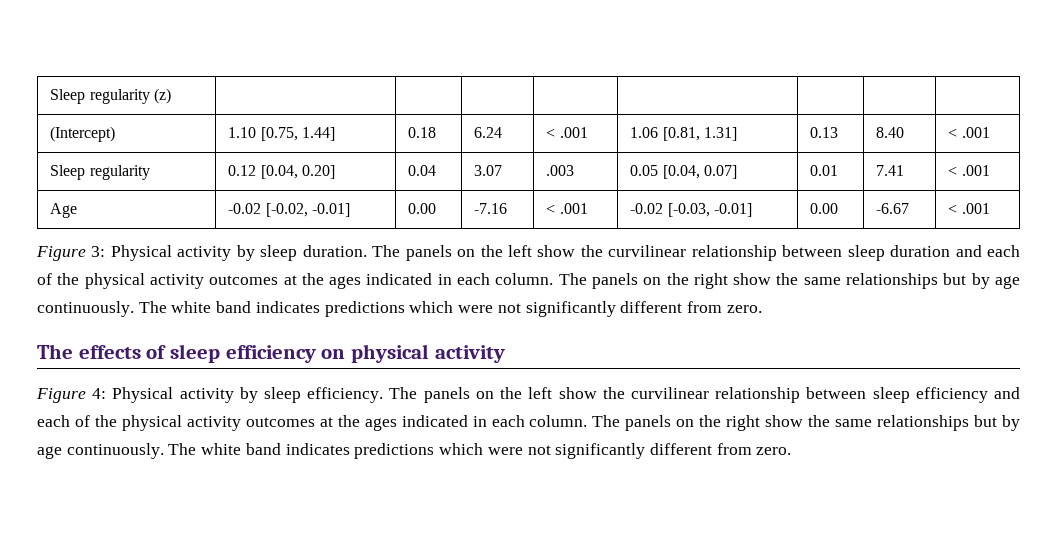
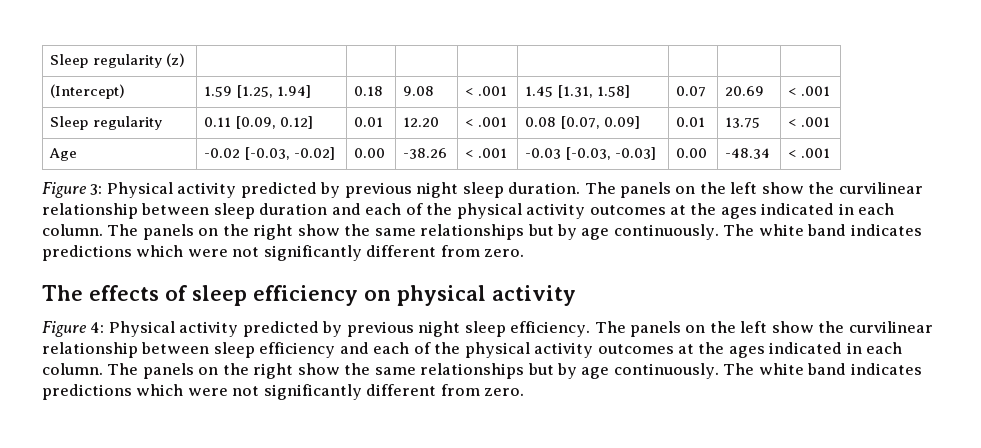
- (Intercept) | 1.10 [0.75, 1.44] | 0.18 | 6.24 | < .001 | 1.06 [0.81, 1.31] | 0.13 | 8.40 | < .001
+ (Intercept) | 1.59 [1.25, 1.94] | 0.18 | 9.08 | < .001 | 1.45 [1.31, 1.58] | 0.07 | 20.69 | < .001
- Sleep regularity | 0.12 [0.04, 0.20] | 0.04 | 3.07 | .003 | 0.05 [0.04, 0.07] | 0.01 | 7.41 | < .001
+ Sleep regularity | 0.11 [0.09, 0.12] | 0.01 | 12.20 | < .001 | 0.08 [0.07, 0.09] | 0.01 | 13.75 | < .001
- Age | -0.02 [-0.02, -0.01] | 0.00 | -7.16 | < .001 | -0.02 [-0.03, -0.01] | 0.00 | -6.67 | < .001
+ Age | -0.02 [-0.03, -0.02] | 0.00 | -38.26 | < .001 | -0.03 [-0.03, -0.03] | 0.00 | -48.34 | < .001
- Figure 3: Physical activity by sleep duration.
+ Figure 3: Physical activity predicted by previous night sleep duration.
- Figure 4: Physical activity by sleep efficiency.
+ Figure 4: Physical activity predicted by previous night sleep efficiency.

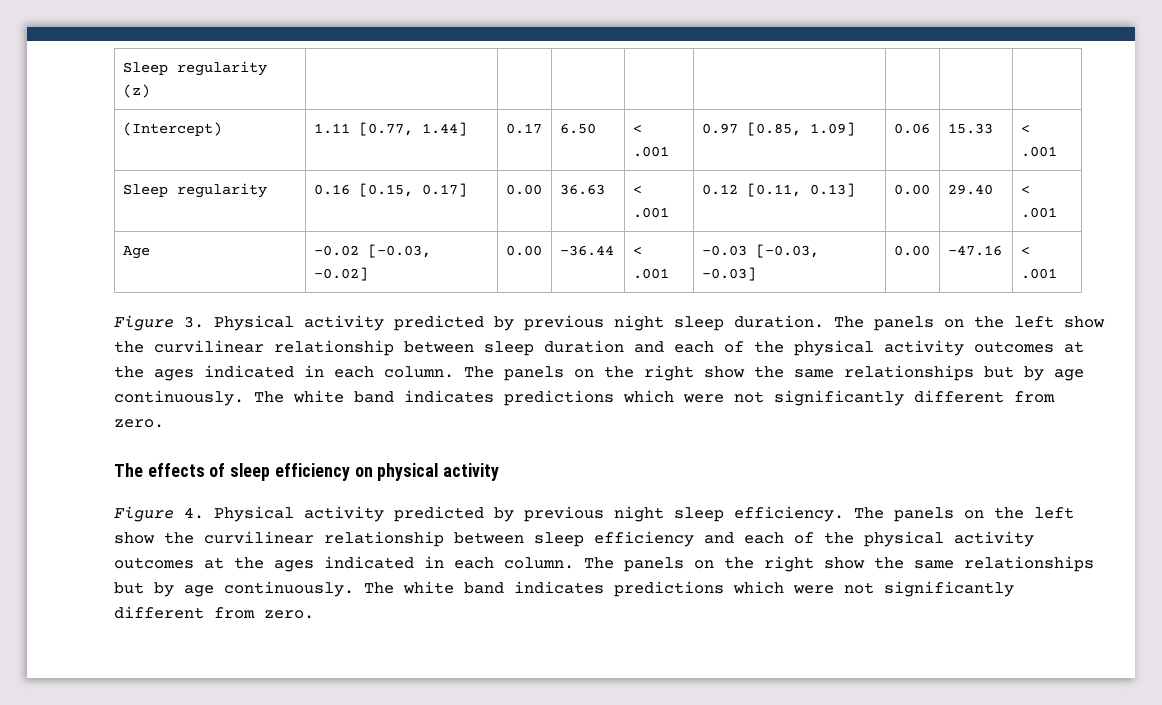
- (Intercept) | 1.59 [1.25, 1.94] | 0.18 | 9.08 | < .001 | 1.45 [1.31, 1.58] | 0.07 | 20.69 | < .001
- Sleep regularity | 0.11 [0.09, 0.12] | 0.01 | 12.20 | < .001 | 0.08 [0.07, 0.09] | 0.01 | 13.75 | < .001
+ (Intercept) | 1.11 [0.77, 1.44] | 0.17 | 6.50 | < .001 | 0.97 [0.85, 1.09] | 0.06 | 15.33 | < .001
+ Sleep regularity | 0.16 [0.15, 0.17] | 0.00 | 36.63 | < .001 | 0.12 [0.11, 0.13] | 0.00 | 29.40 | < .001
- Age | -0.02 [-0.03, -0.02] | 0.00 | -38.26 | < .001 | -0.03 [-0.03, -0.03] | 0.00 | -48.34 | < .001
+ Age | -0.02 [-0.03, -0.02] | 0.00 | -36.44 | < .001 | -0.03 [-0.03, -0.03] | 0.00 | -47.16 | < .001
- Figure 3: Physical activity predicted by previous night sleep duration.
+ Figure 3. Physical activity predicted by previous night sleep duration.
- Figure 4: Physical activity predicted by previous night sleep efficiency.
+ Figure 4. Physical activity predicted by previous night sleep efficiency.

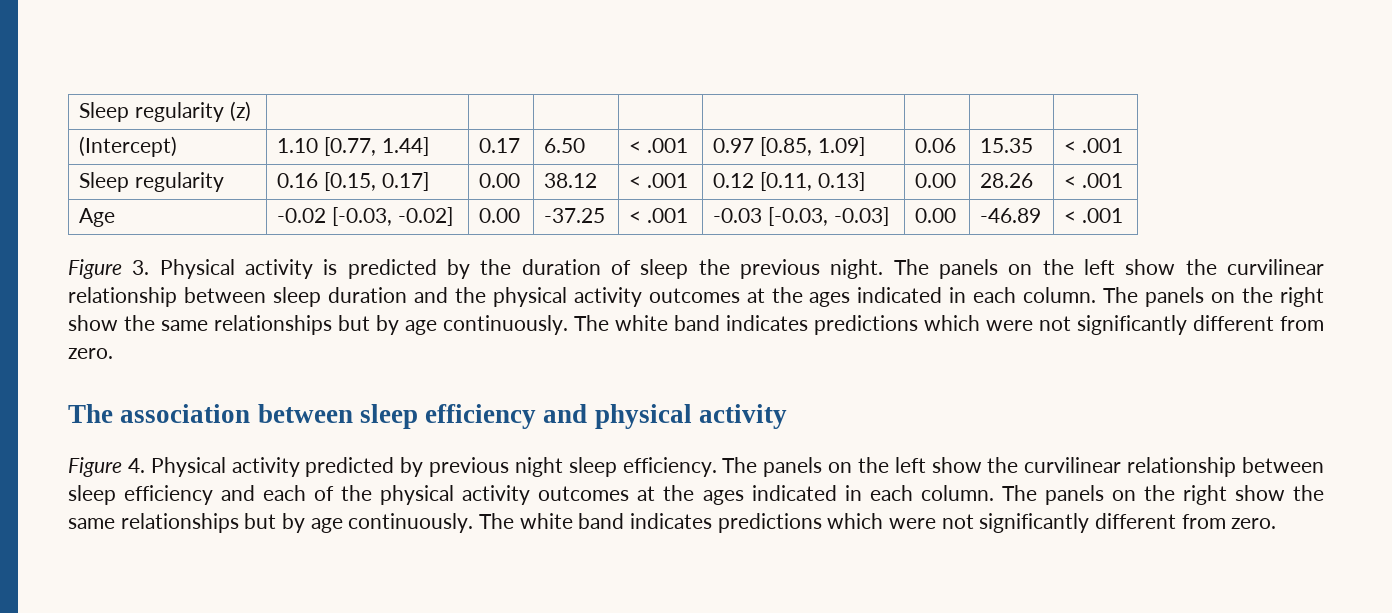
- (Intercept) | 1.11 [0.77, 1.44] | 0.17 | 6.50 | < .001 | 0.97 [0.85, 1.09] | 0.06 | 15.33 | < .001
+ (Intercept) | 1.10 [0.77, 1.44] | 0.17 | 6.50 | < .001 | 0.97 [0.85, 1.09] | 0.06 | 15.35 | < .001
- Sleep regularity | 0.16 [0.15, 0.17] | 0.00 | 36.63 | < .001 | 0.12 [0.11, 0.13] | 0.00 | 29.40 | < .001
+ Sleep regularity | 0.16 [0.15, 0.17] | 0.00 | 38.12 | < .001 | 0.12 [0.11, 0.13] | 0.00 | 28.26 | < .001
- Age | -0.02 [-0.03, -0.02] | 0.00 | -36.44 | < .001 | -0.03 [-0.03, -0.03] | 0.00 | -47.16 | < .001
+ Age | -0.02 [-0.03, -0.02] | 0.00 | -37.25 | < .001 | -0.03 [-0.03, -0.03] | 0.00 | -46.89 | < .001
- Figure 3. Physical activity predicted by previous night sleep duration.
+ Figure 3. Physical activity is predicted by the duration of sleep the previous night.
- The panels on the left show the curvilinear relationship between sleep duration and each of the physical activity outcomes at the ages indicated in each column.
+ The panels on the left show the curvilinear relationship between sleep duration and the physical activity outcomes at the ages indicated in each column.
- The effects of sleep efficiency on physical activity
+ The association between sleep efficiency and physical activity

